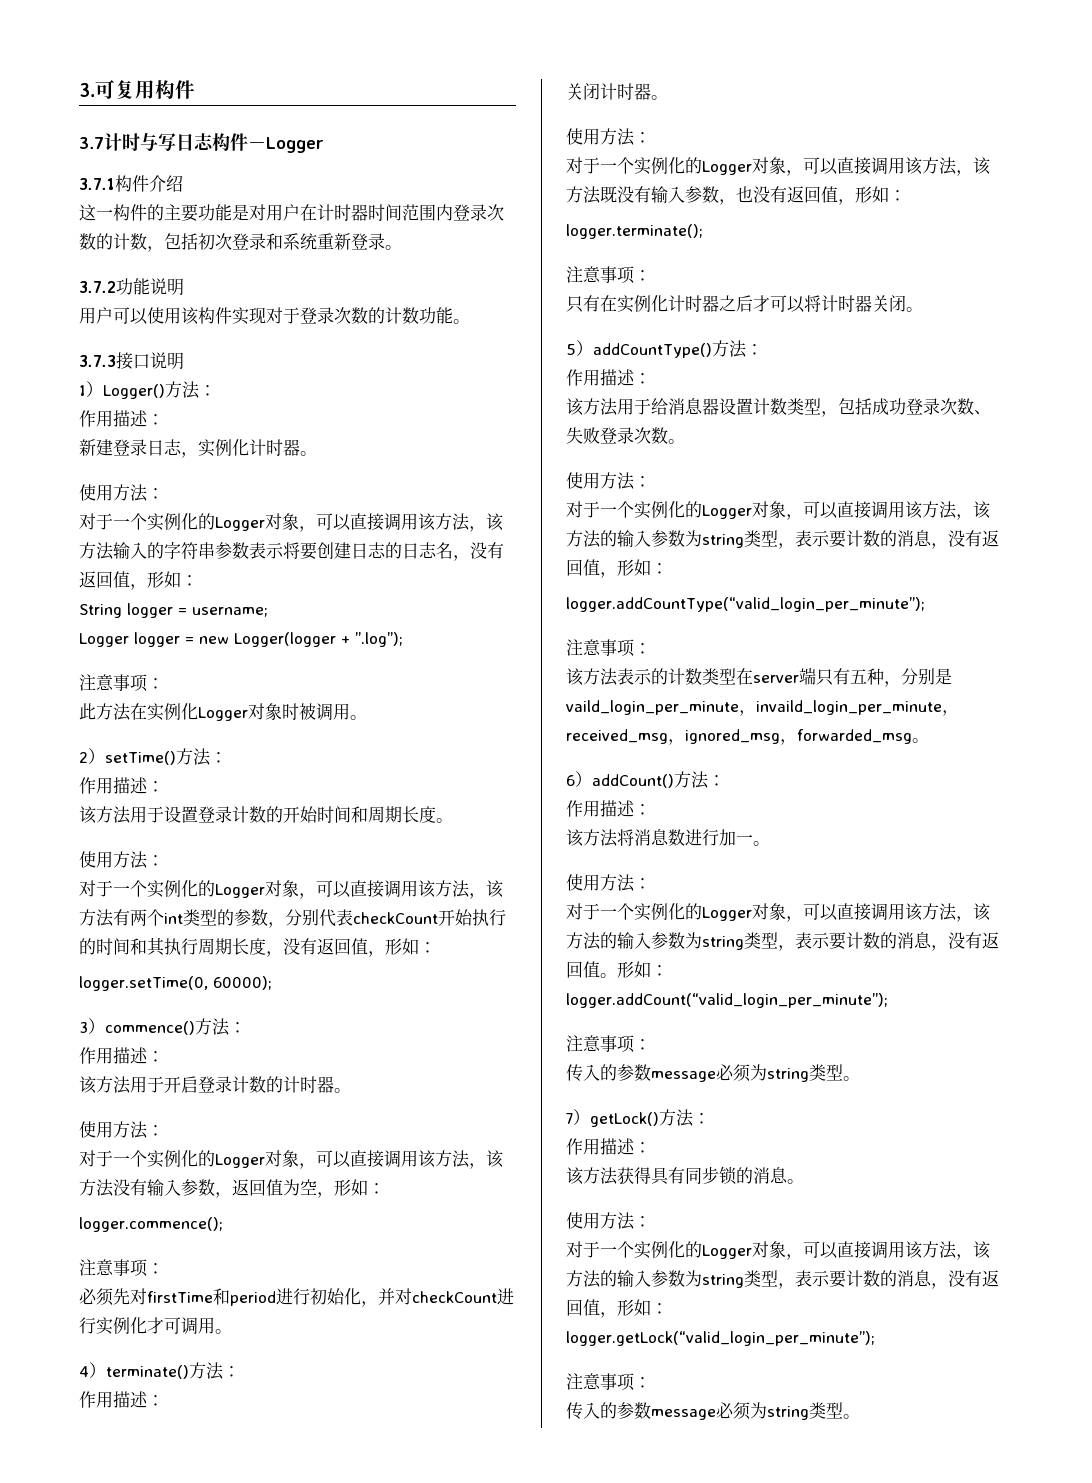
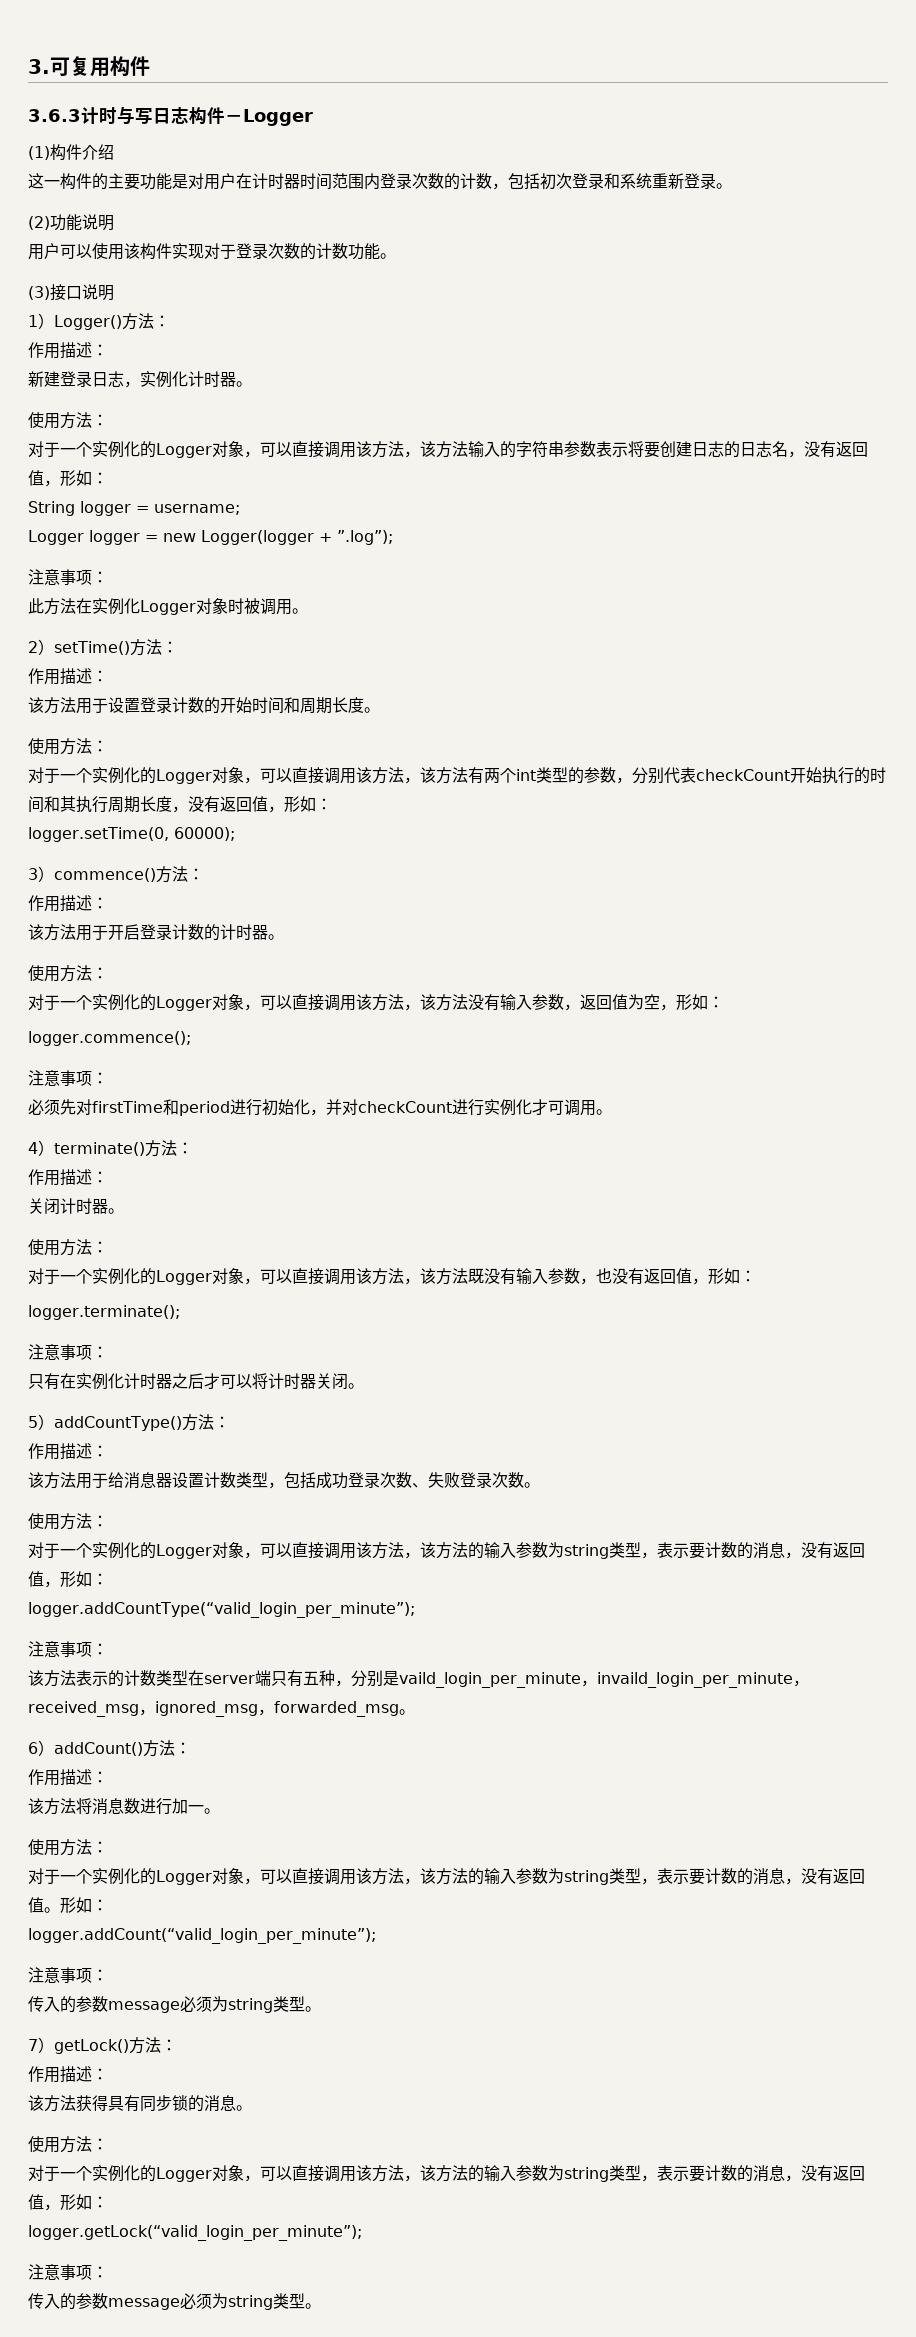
- 3.7计时与写日志构件－Logger
+ 3.6.3计时与写日志构件－Logger
- 3.7.1构件介绍
+ (1)构件介绍
- 3.7.2功能说明
+ (2)功能说明
- 3.7.3接口说明
+ (3)接口说明

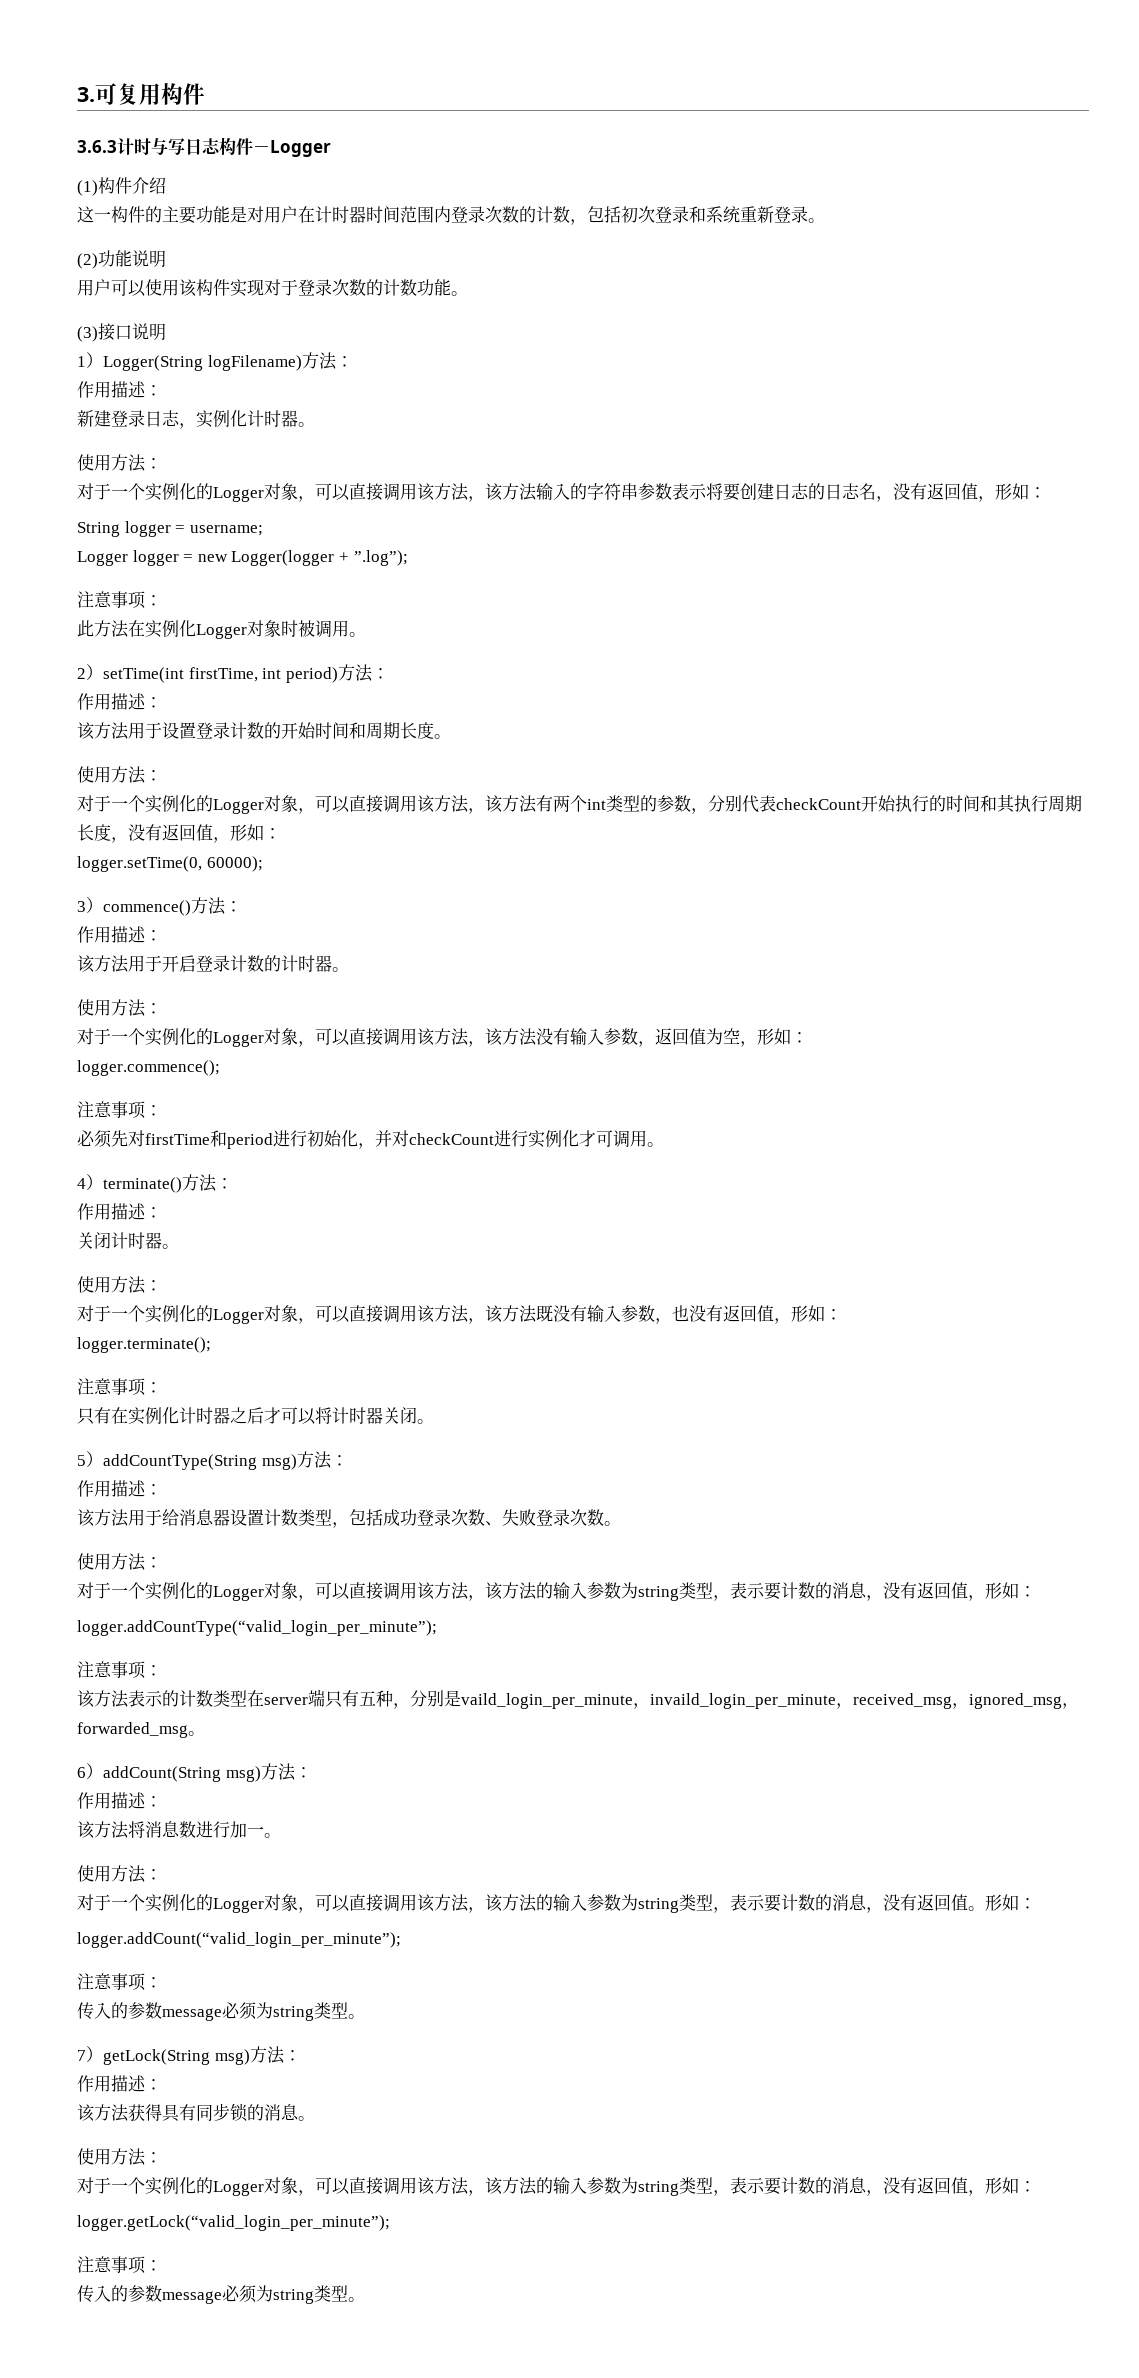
- 1）Logger()方法：
+ 1）Logger(String logFilename)方法：
- 2）setTime()方法：
+ 2）setTime(int firstTime, int period)方法：
- 5）addCountType()方法：
+ 5）addCountType(String msg)方法：
- 6）addCount()方法：
+ 6）addCount(String msg)方法：
- 7）getLock()方法：
+ 7）getLock(String msg)方法：

